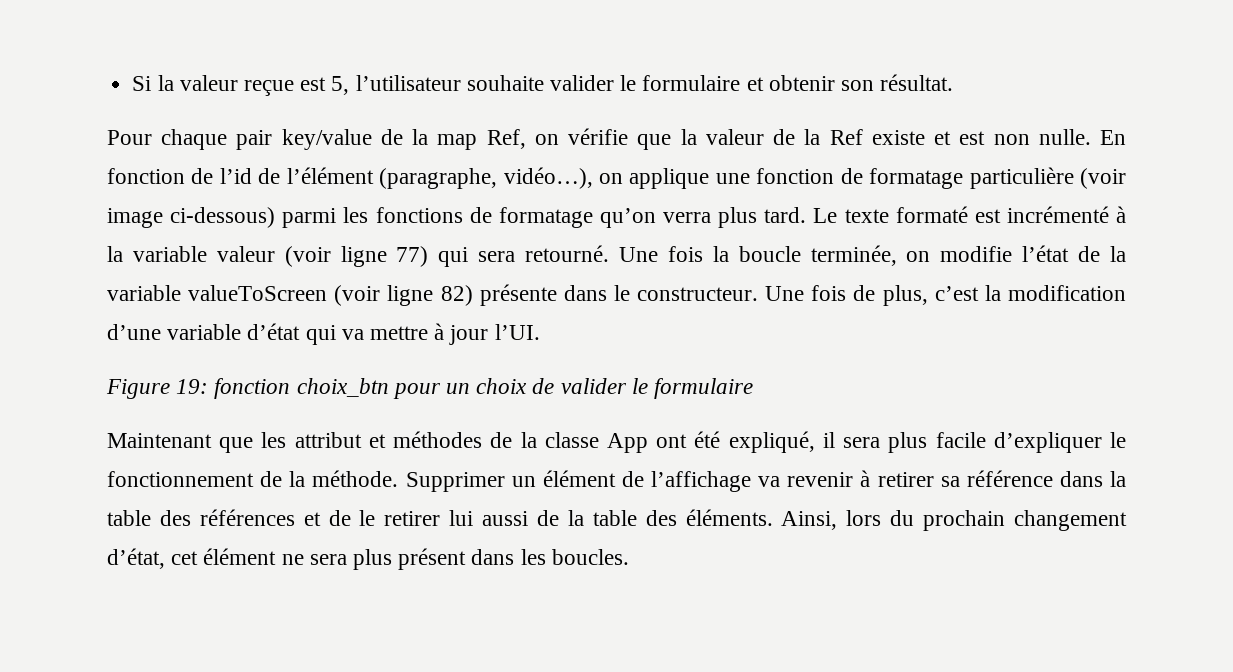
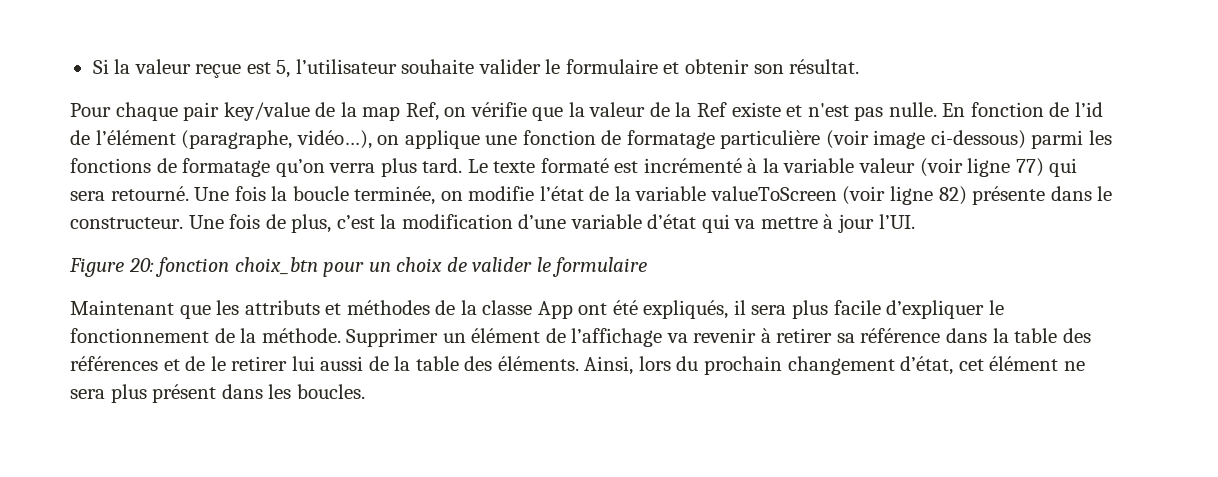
- Pour chaque pair key/value de la map Ref, on vérifie que la valeur de la Ref existe et est non nulle.
+ Pour chaque pair key/value de la map Ref, on vérifie que la valeur de la Ref existe et n'est pas nulle.
- Figure 19: fonction choix_btn pour un choix de valider le formulaire
+ Figure 20: fonction choix_btn pour un choix de valider le formulaire
- Maintenant que les attribut et méthodes de la classe App ont été expliqué, il sera plus facile d’expliquer le fonctionnement de la méthode.
+ Maintenant que les attributs et méthodes de la classe App ont été expliqués, il sera plus facile d’expliquer le fonctionnement de la méthode.

